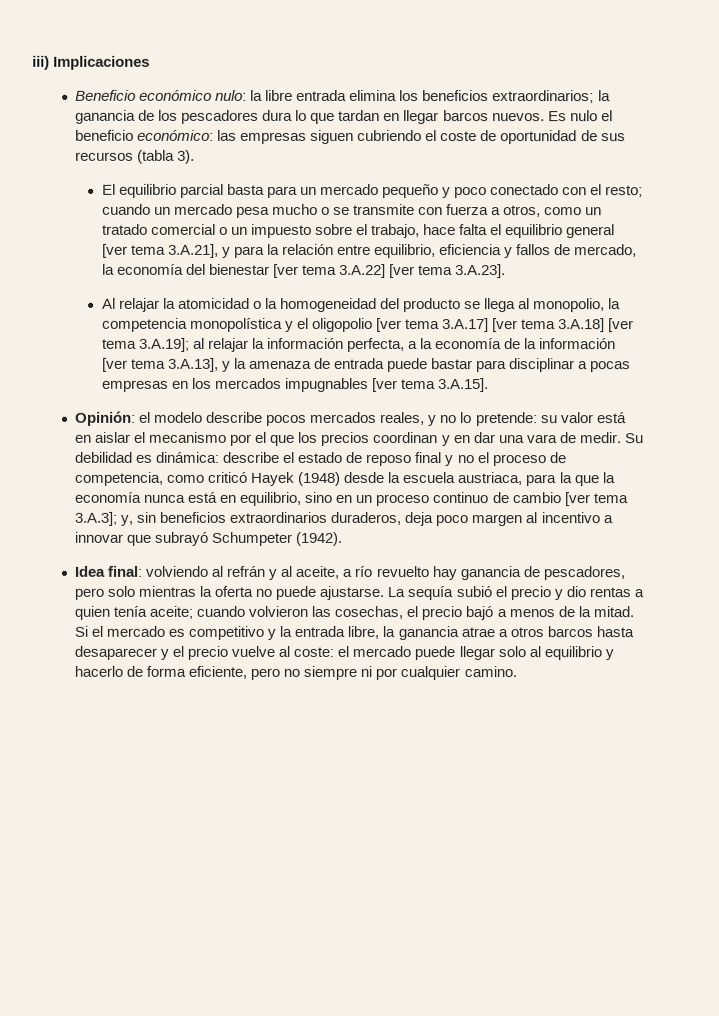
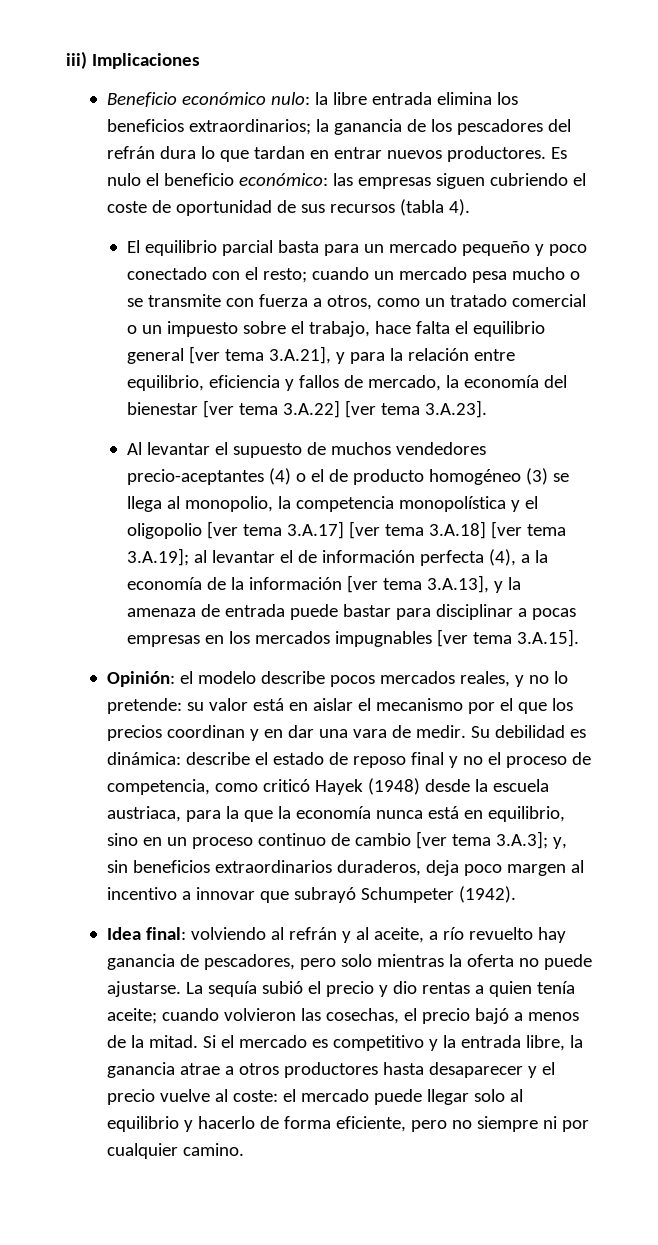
- Beneficio económico nulo: la libre entrada elimina los beneficios extraordinarios; la ganancia de los pescadores dura lo que tardan en llegar barcos nuevos.
+ Beneficio económico nulo: la libre entrada elimina los beneficios extraordinarios; la ganancia de los pescadores del refrán dura lo que tardan en entrar nuevos productores.
- Es nulo el beneficio económico: las empresas siguen cubriendo el coste de oportunidad de sus recursos (tabla 3).
+ Es nulo el beneficio económico: las empresas siguen cubriendo el coste de oportunidad de sus recursos (tabla 4).
- Al relajar la atomicidad o la homogeneidad del producto se llega al monopolio, la competencia monopolística y el oligopolio [ver tema 3.A.17] [ver tema 3.A.18] [ver tema 3.A.19]; al relajar la información perfecta, a la economía de la información [ver tema 3.A.13], y la amenaza de entrada puede bastar para disciplinar a pocas empresas en los mercados impugnables [ver tema 3.A.15].
+ Al levantar el supuesto de muchos vendedores precio-aceptantes (4) o el de producto homogéneo (3) se llega al monopolio, la competencia monopolística y el oligopolio [ver tema 3.A.17] [ver tema 3.A.18] [ver tema 3.A.19]; al levantar el de información perfecta (4), a la economía de la información [ver tema 3.A.13], y la amenaza de entrada puede bastar para disciplinar a pocas empresas en los mercados impugnables [ver tema 3.A.15].
- Si el mercado es competitivo y la entrada libre, la ganancia atrae a otros barcos hasta desaparecer y el precio vuelve al coste: el mercado puede llegar solo al equilibrio y hacerlo de forma eficiente, pero no siempre ni por cualquier camino.
+ Si el mercado es competitivo y la entrada libre, la ganancia atrae a otros productores hasta desaparecer y el precio vuelve al coste: el mercado puede llegar solo al equilibrio y hacerlo de forma eficiente, pero no siempre ni por cualquier camino.

